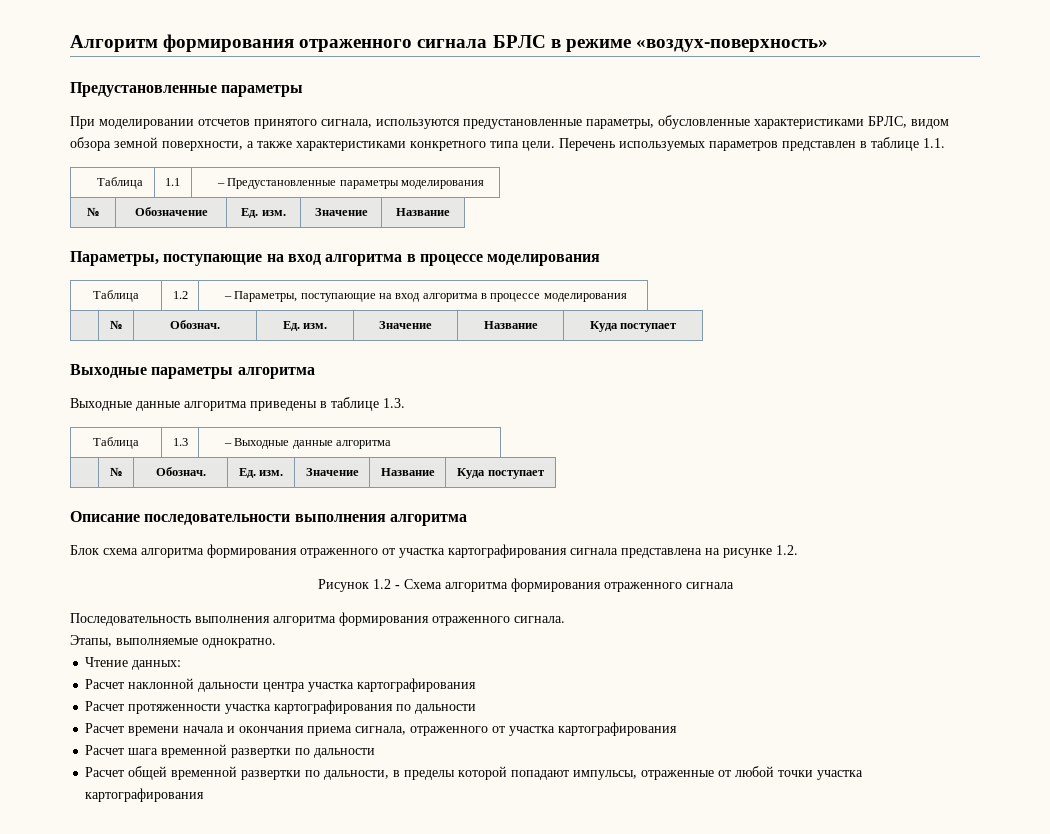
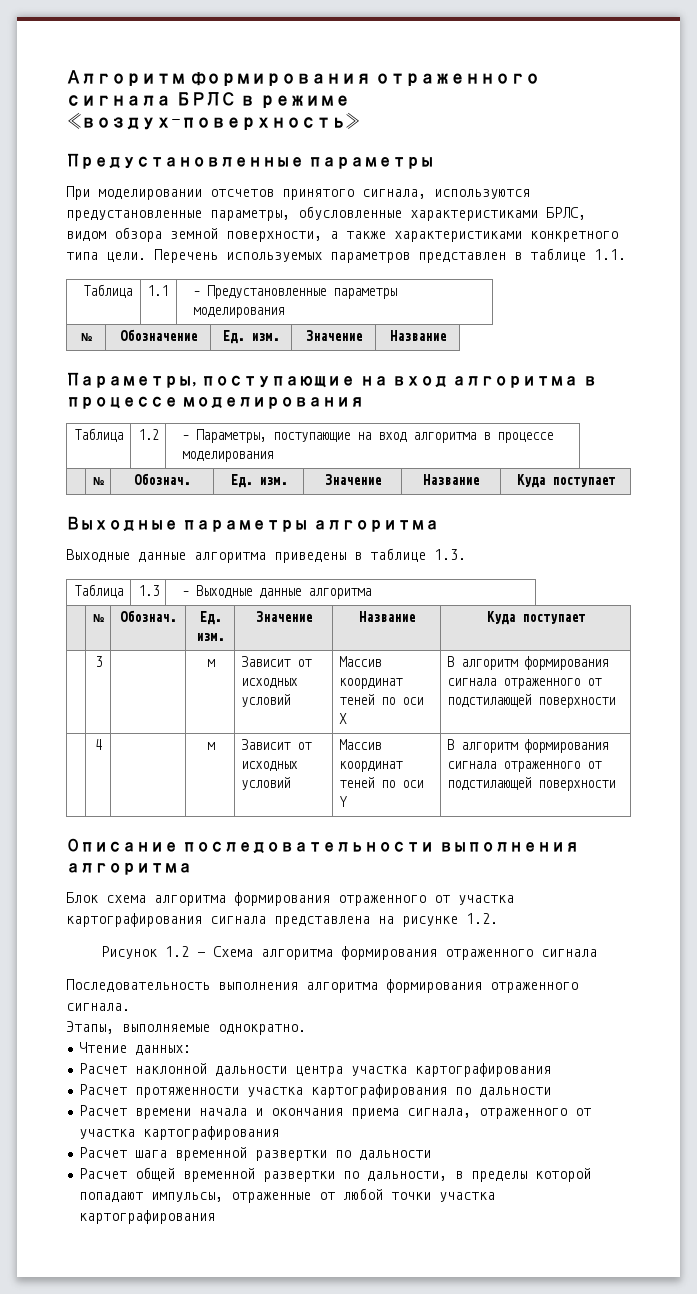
+ | 3 | | м | Зависит от исходных условий | Массив координат теней по оси X | В алгоритм формирования сигнала отраженного от подстилающей поверхности
+ | 4 | | м | Зависит от исходных условий | Массив координат теней по оси Y | В алгоритм формирования сигнала отраженного от подстилающей поверхности

